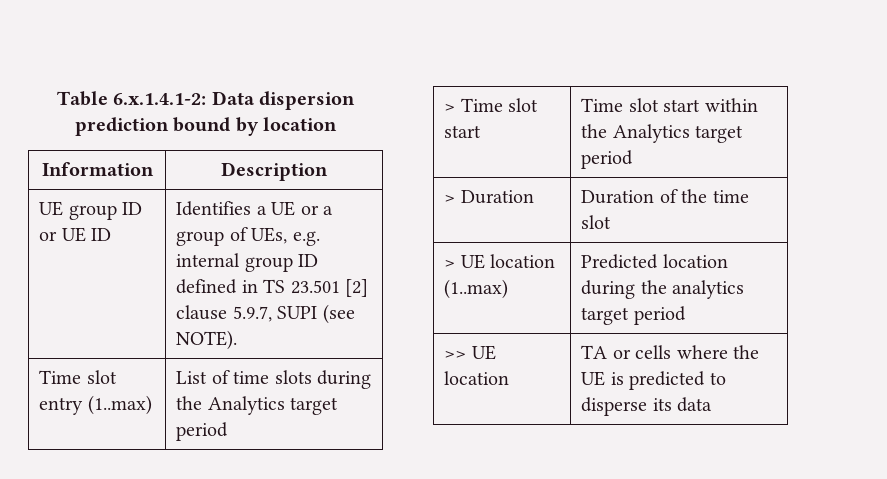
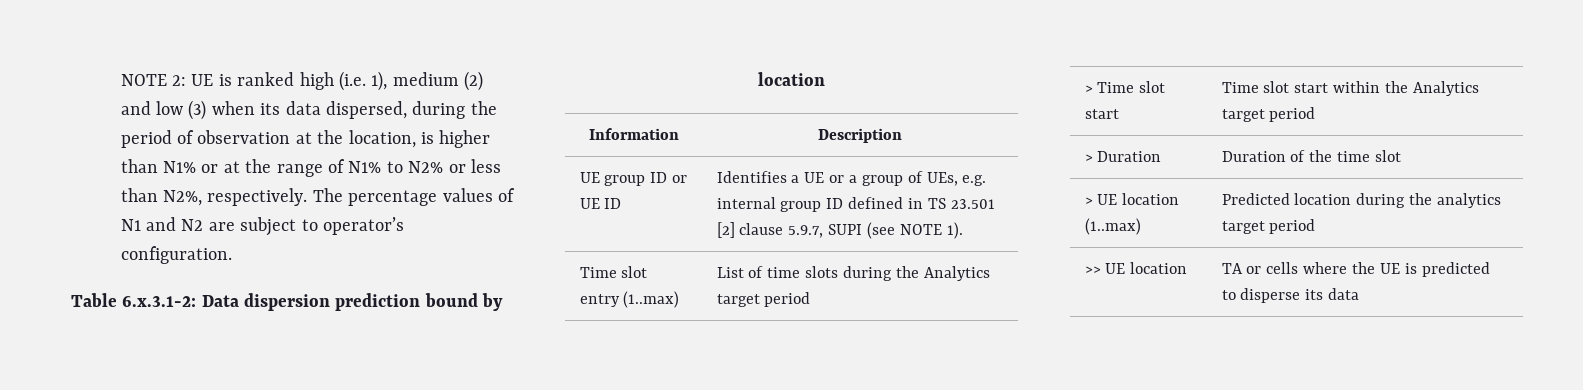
- Table 6.x.1.4.1-2: Data dispersion prediction bound by location
+ NOTE 2: UE is ranked high (i.e. 1), medium (2) and low (3) when its data dispersed, during the period of observation at the location, is higher than N1% or at the range of N1% to N2% or less than N2%, respectively. The percentage values of N1 and N2 are subject to operator’s configuration.
+ Table 6.x.3.1-2: Data dispersion prediction bound by location
- UE group ID or UE ID | Identifies a UE or a group of UEs, e.g. internal group ID defined in TS 23.501 [2] clause 5.9.7, SUPI (see NOTE).
+ UE group ID or UE ID | Identifies a UE or a group of UEs, e.g. internal group ID defined in TS 23.501 [2] clause 5.9.7, SUPI (see NOTE 1).

